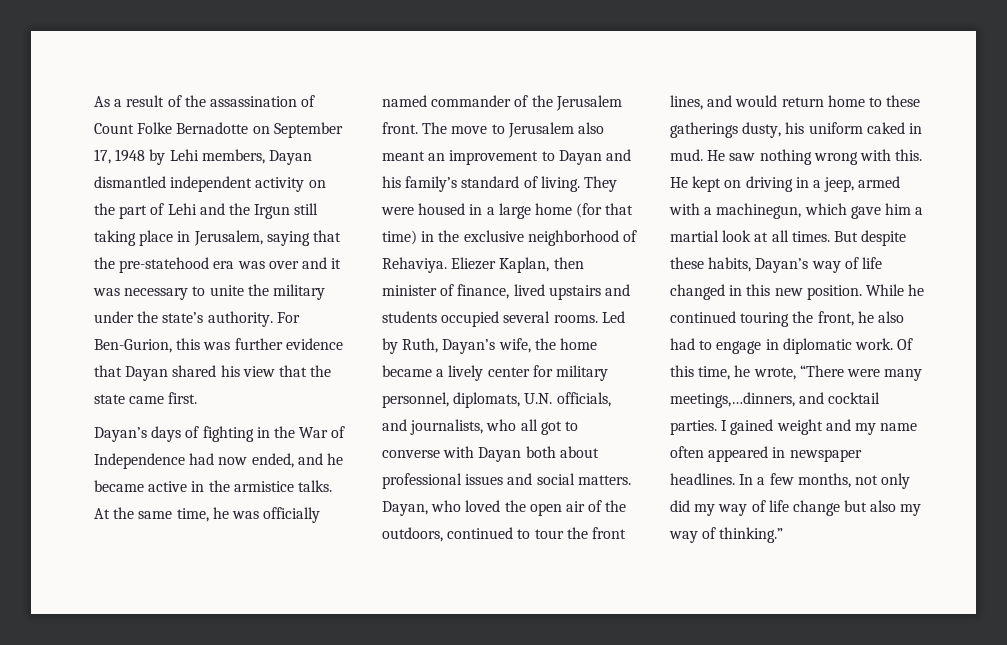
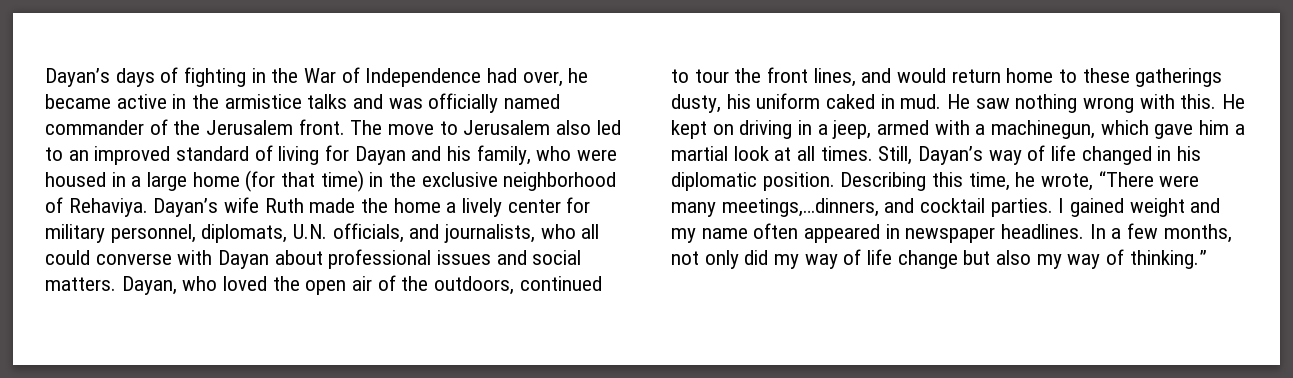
- As a result of the assassination of Count Folke Bernadotte on September 17, 1948 by Lehi members, Dayan dismantled independent activity on the part of Lehi and the Irgun still taking place in Jerusalem, saying that the pre-statehood era was over and it was necessary to unite the military under the state’s authority. For Ben-Gurion, this was further evidence that Dayan shared his view that the state came first.
- Dayan’s days of fighting in the War of Independence had now ended, and he became active in the armistice talks. At the same time, he was officially named commander of the Jerusalem front.
+ Dayan’s days of fighting in the War of Independence had over, he became active in the armistice talks and was officially named commander of the Jerusalem front.
- The move to Jerusalem also meant an improvement to Dayan and his family’s standard of living. They were housed in a large home (for that time) in the exclusive neighborhood of Rehaviya.
+ The move to Jerusalem also led to an improved standard of living for Dayan and his family, who were housed in a large home (for that time) in the exclusive neighborhood of Rehaviya.
- Eliezer Kaplan, then minister of finance, lived upstairs and students occupied several rooms. Led by Ruth, Dayan’s wife, the home became a lively center for military personnel, diplomats, U.N. officials, and journalists, who all got to converse with Dayan both about professional issues and social matters.
+ Dayan’s wife Ruth made the home a lively center for military personnel, diplomats, U.N. officials, and journalists, who all could converse with Dayan about professional issues and social matters.
- But despite these habits, Dayan’s way of life changed in this new position. While he continued touring the front, he also had to engage in diplomatic work. Of this time, he wrote, “There were many meetings,…dinners, and cocktail parties.
+ Still, Dayan’s way of life changed in his diplomatic position. Describing this time, he wrote, “There were many meetings,…dinners, and cocktail parties.

